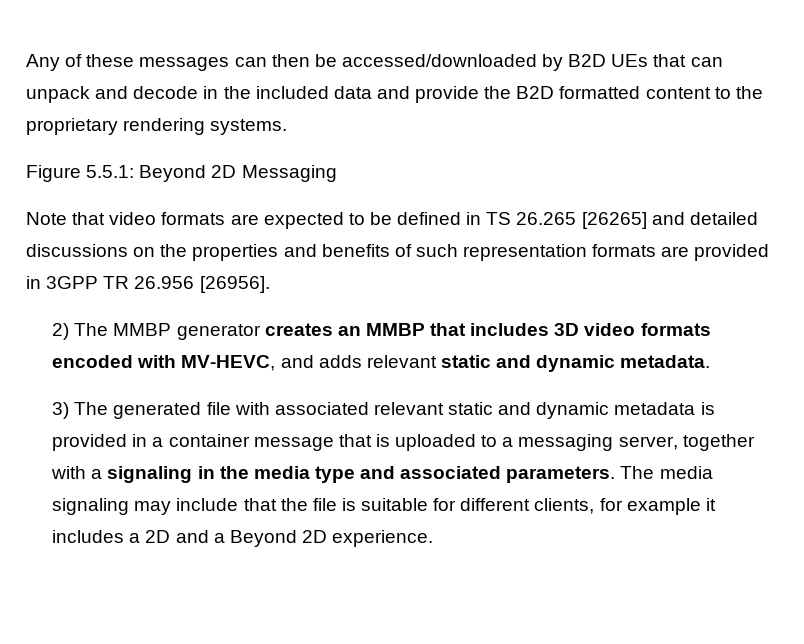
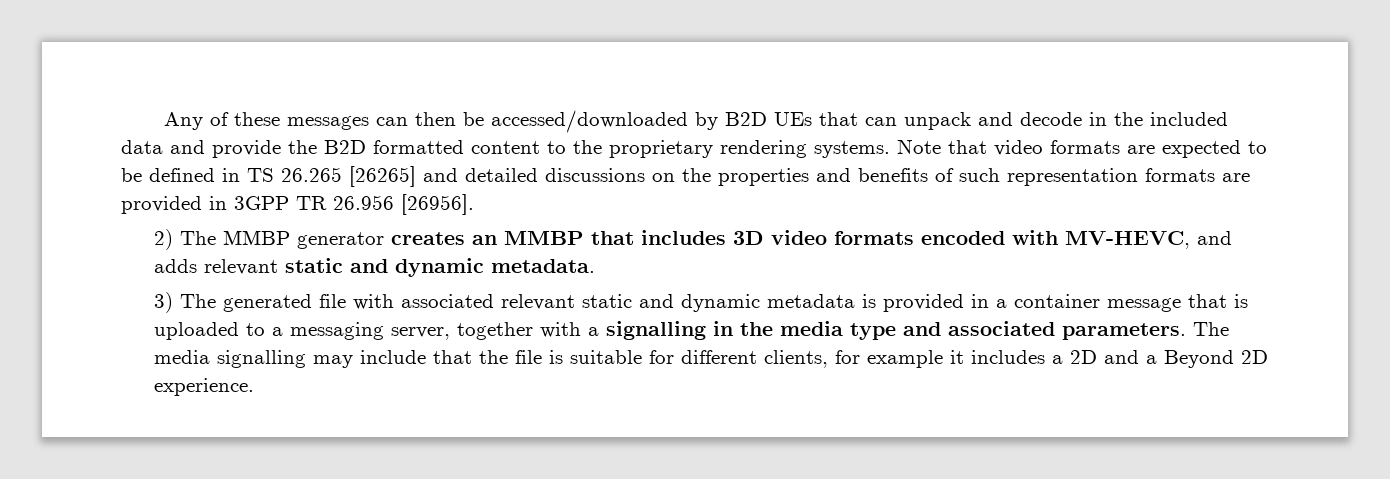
- Any of these messages can then be accessed/downloaded by B2D UEs that can unpack and decode in the included data and provide the B2D formatted content to the proprietary rendering systems.
- Figure 5.5.1: Beyond 2D Messaging
- Note that video formats are expected to be defined in TS 26.265 [26265] and detailed discussions on the properties and benefits of such representation formats are provided in 3GPP TR 26.956 [26956].
+ Any of these messages can then be accessed/downloaded by B2D UEs that can unpack and decode in the included data and provide the B2D formatted content to the proprietary rendering systems. Note that video formats are expected to be defined in TS 26.265 [26265] and detailed discussions on the properties and benefits of such representation formats are provided in 3GPP TR 26.956 [26956].
- 3) The generated file with associated relevant static and dynamic metadata is provided in a container message that is uploaded to a messaging server, together with a signaling in the media type and associated parameters.
+ 3) The generated file with associated relevant static and dynamic metadata is provided in a container message that is uploaded to a messaging server, together with a signalling in the media type and associated parameters.
- The media signaling may include that the file is suitable for different clients, for example it includes a 2D and a Beyond 2D experience.
+ The media signalling may include that the file is suitable for different clients, for example it includes a 2D and a Beyond 2D experience.

